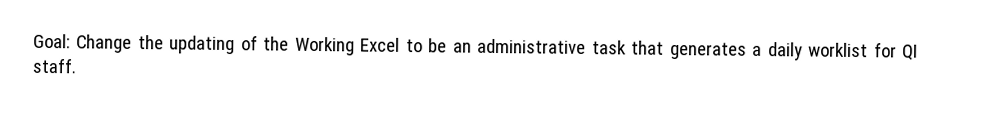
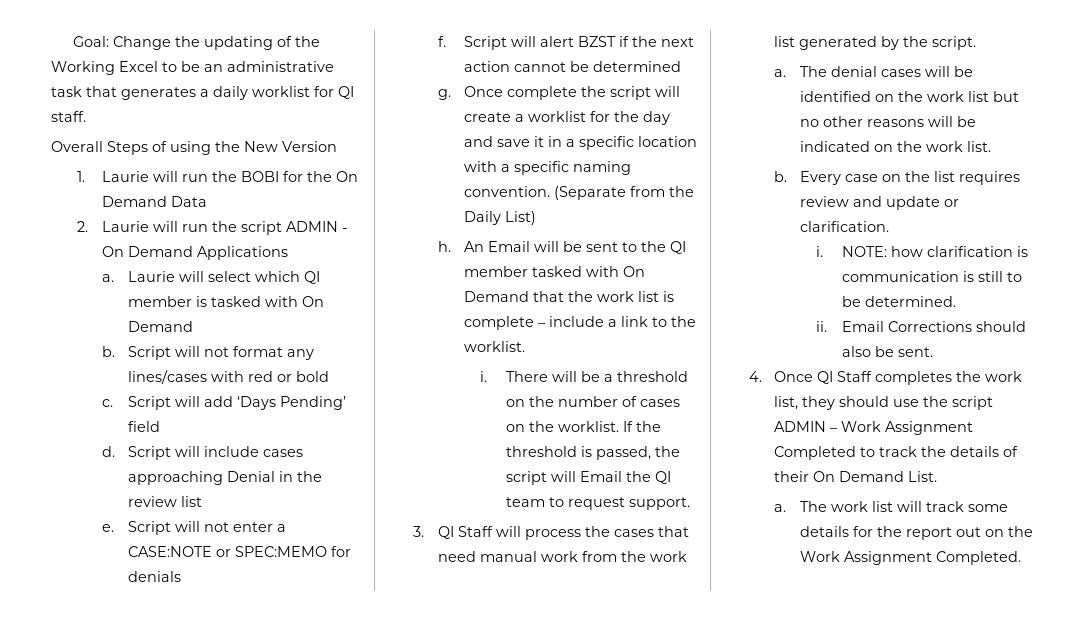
+ Overall Steps of using the New Version
+ 1. Laurie will run the BOBI for the On Demand Data
+ 2. Laurie will run the script ADMIN - On Demand Applications
+ a. Laurie will select which QI member is tasked with On Demand
+ b. Script will not format any lines/cases with red or bold
+ c. Script will add ‘Days Pending’ field
+ d. Script will include cases approaching Denial in the review list
+ e. Script will not enter a CASE:NOTE or SPEC:MEMO for denials
+ f. Script will alert BZST if the next action cannot be determined
+ g. Once complete the script will create a worklist for the day and save it in a specific location with a specific naming convention. (Separate from the Daily List)
+ h. An Email will be sent to the QI member tasked with On Demand that the work list is complete – include a link to the worklist.
+ i. There will be a threshold on the number of cases on the worklist. If the threshold is passed, the script will Email the QI team to request support.
+ 3. QI Staff will process the cases that need manual work from the work list generated by the script.
+ a. The denial cases will be identified on the work list but no other reasons will be indicated on the work list.
+ b. Every case on the list requires review and update or clarification.
+ i. NOTE: how clarification is communication is still to be determined.
+ ii. Email Corrections should also be sent.
+ 4. Once QI Staff completes the work list, they should use the script ADMIN – Work Assignment Completed to track the details of their On Demand List.
+ a. The work list will track some details for the report out on the Work Assignment Completed.

